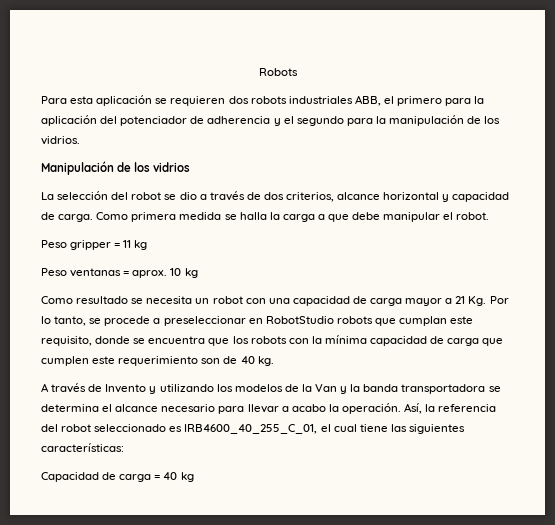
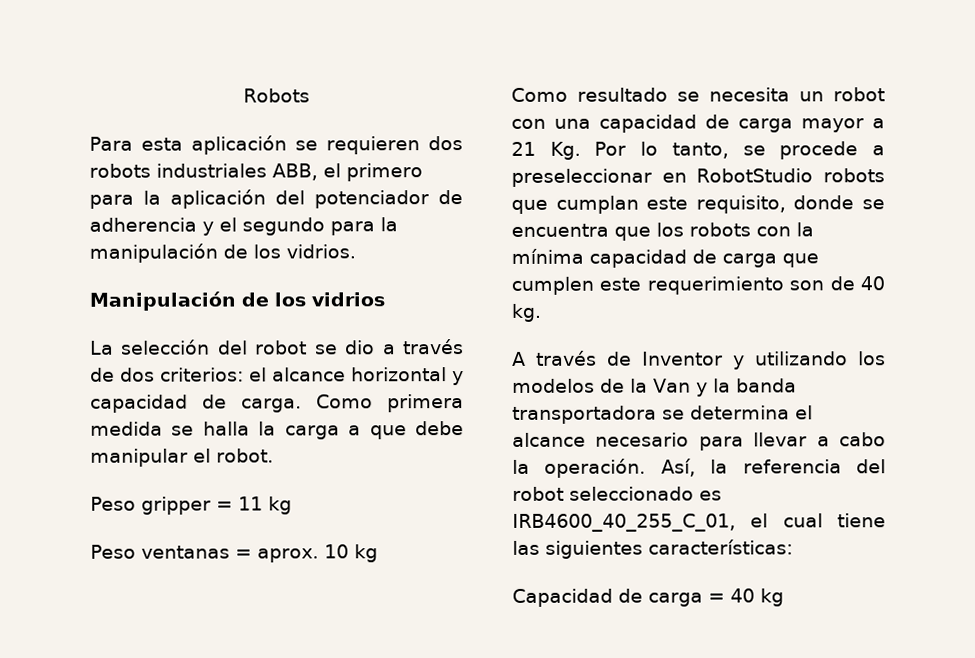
- La selección del robot se dio a través de dos criterios, alcance horizontal y capacidad de carga.
+ La selección del robot se dio a través de dos criterios: el alcance horizontal y capacidad de carga.
- A través de Invento y utilizando los modelos de la Van y la banda transportadora se determina el alcance necesario para llevar a acabo la operación.
+ A través de Inventor y utilizando los modelos de la Van y la banda transportadora se determina el alcance necesario para llevar a cabo la operación.

